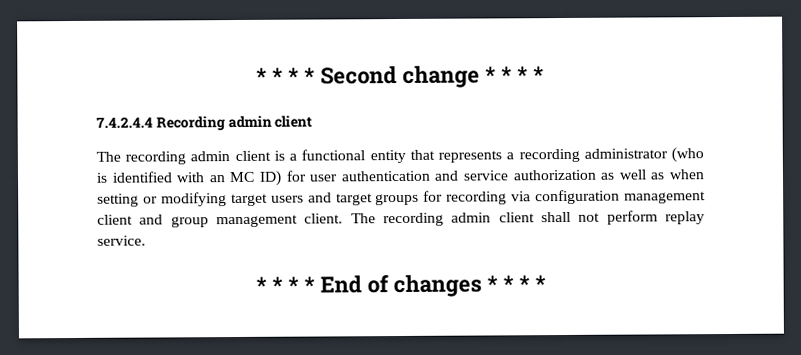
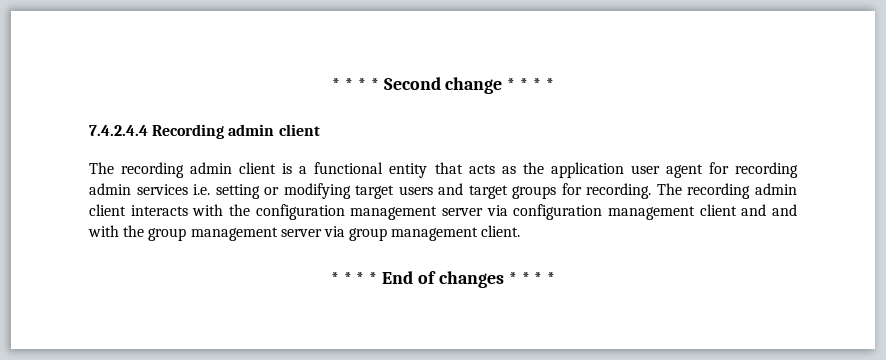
- The recording admin client is a functional entity that represents a recording administrator (who is identified with an MC ID) for user authentication and service authorization as well as when setting or modifying target users and target groups for recording via configuration management client and group management client. The recording admin client shall not perform replay service.
+ The recording admin client is a functional entity that acts as the application user agent for recording admin services i.e. setting or modifying target users and target groups for recording. The recording admin client interacts with the configuration management server via configuration management client and and with the group management server via group management client.

